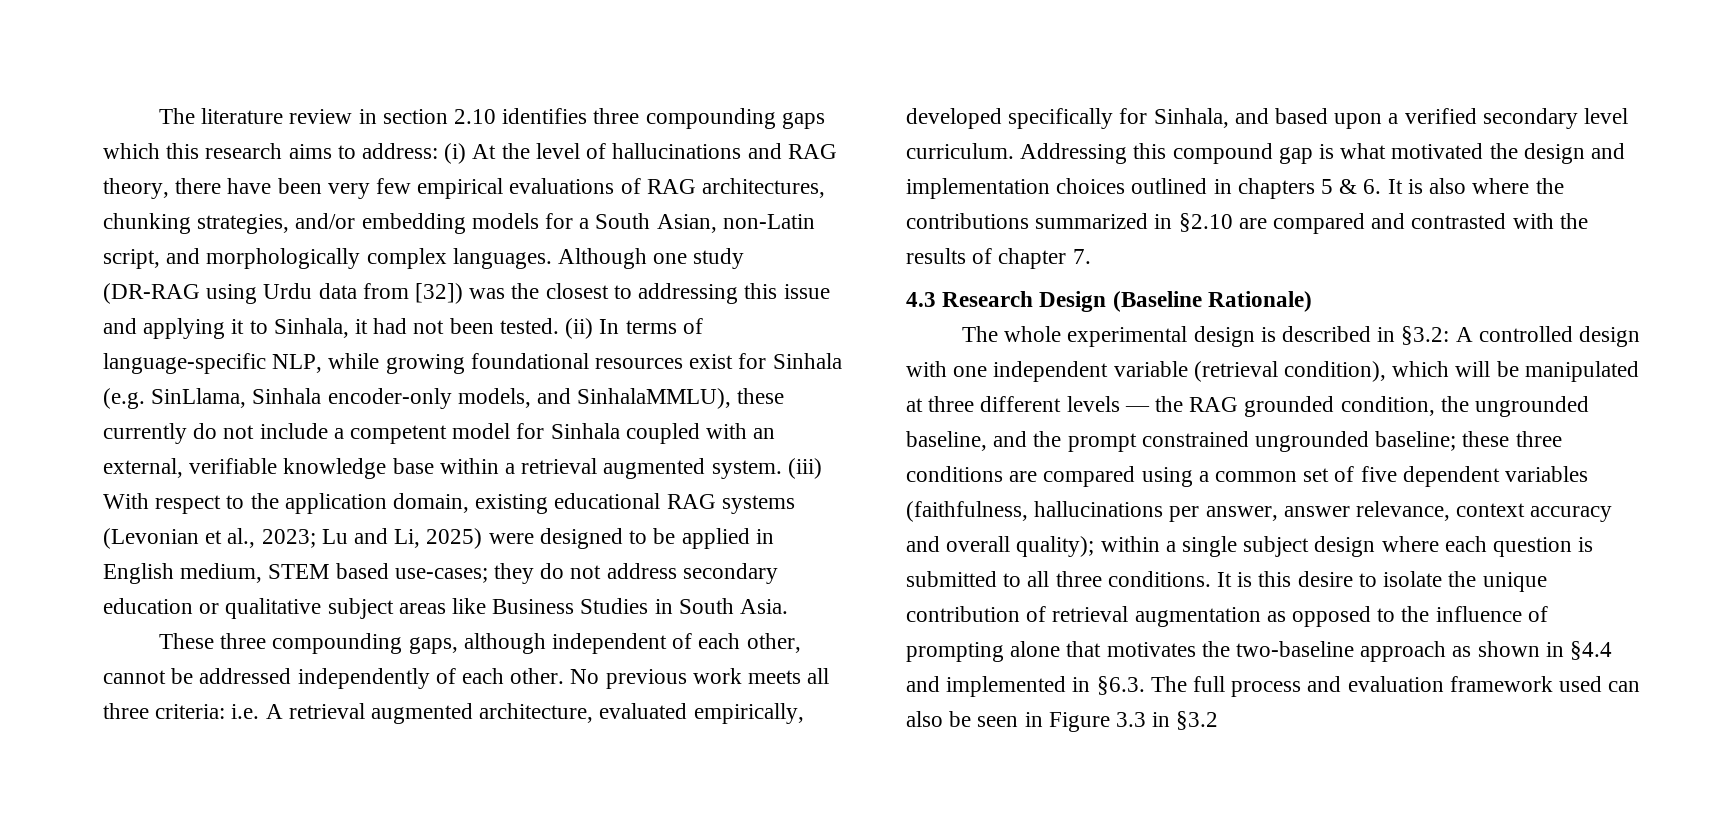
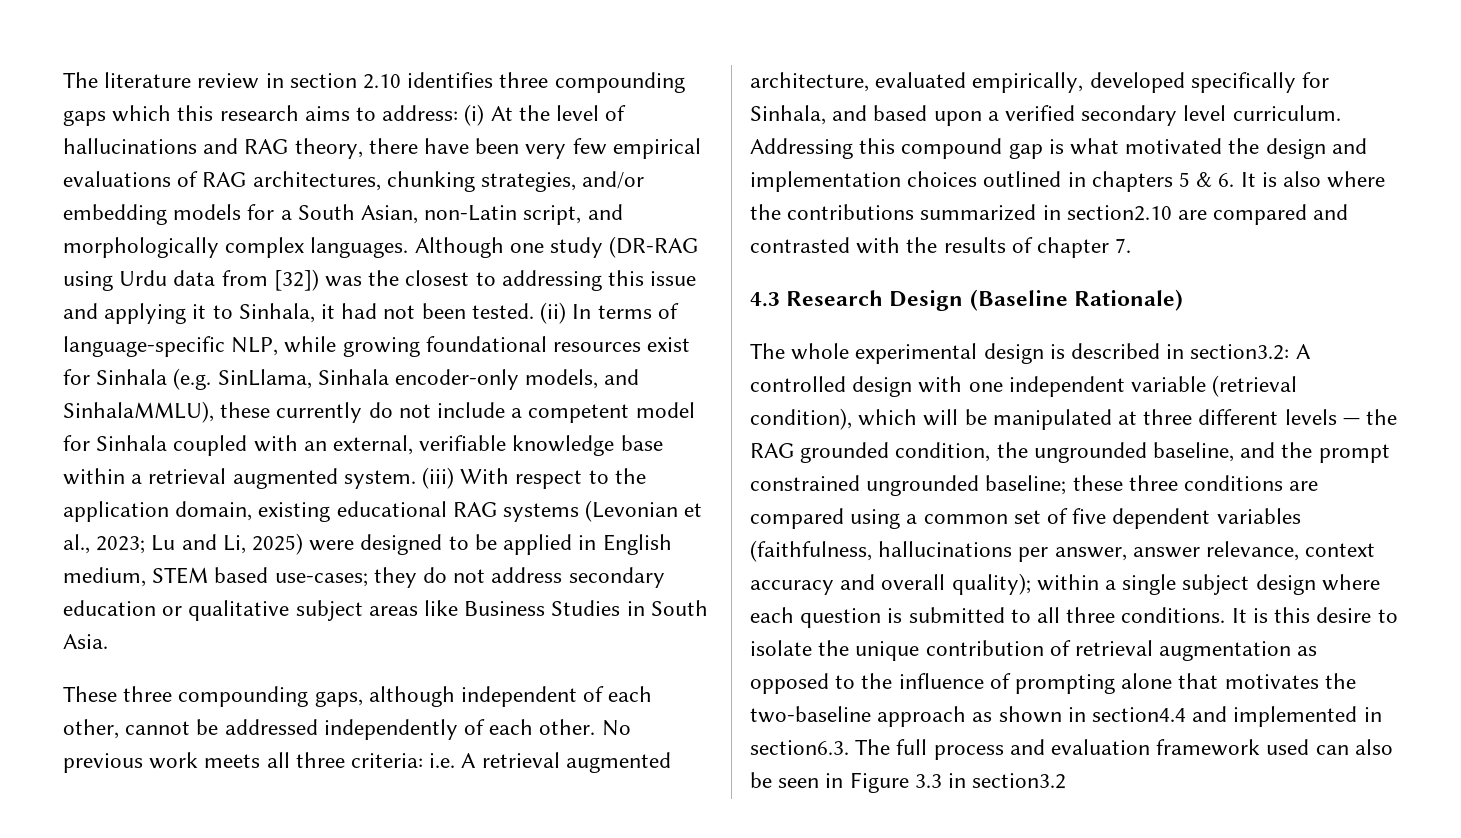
- Addressing this compound gap is what motivated the design and implementation choices outlined in chapters 5 & 6. It is also where the contributions summarized in §2.10 are compared and contrasted with the results of chapter 7.
+ Addressing this compound gap is what motivated the design and implementation choices outlined in chapters 5 & 6. It is also where the contributions summarized in section2.10 are compared and contrasted with the results of chapter 7.
- The whole experimental design is described in §3.2:
+ The whole experimental design is described in section3.2:
- It is this desire to isolate the unique contribution of retrieval augmentation as opposed to the influence of prompting alone that motivates the two-baseline approach as shown in §4.4 and implemented in §6.3. The full process and evaluation framework used can also be seen in Figure 3.3 in §3.2
+ It is this desire to isolate the unique contribution of retrieval augmentation as opposed to the influence of prompting alone that motivates the two-baseline approach as shown in section4.4 and implemented in section6.3. The full process and evaluation framework used can also be seen in Figure 3.3 in section3.2

